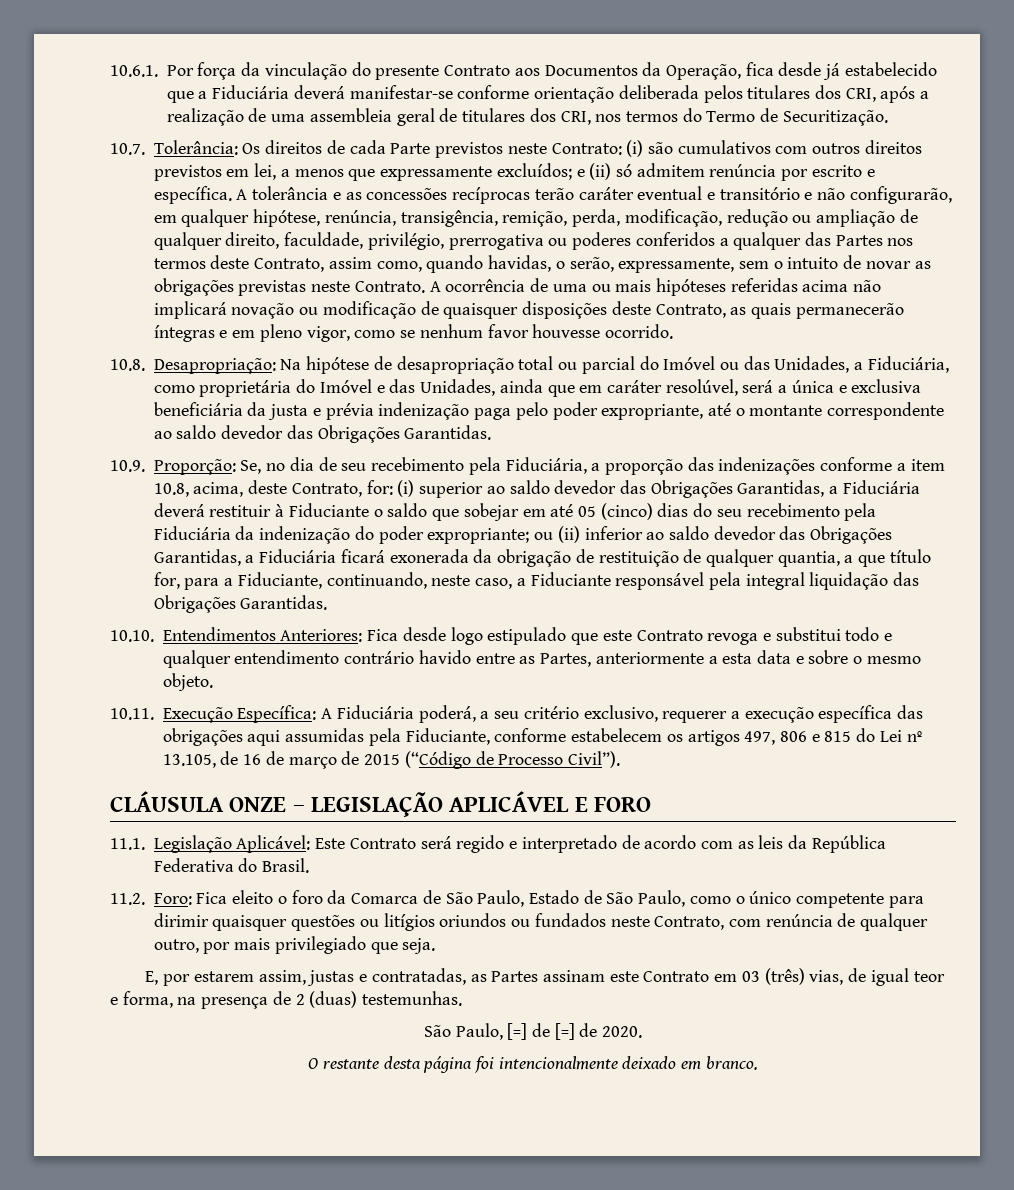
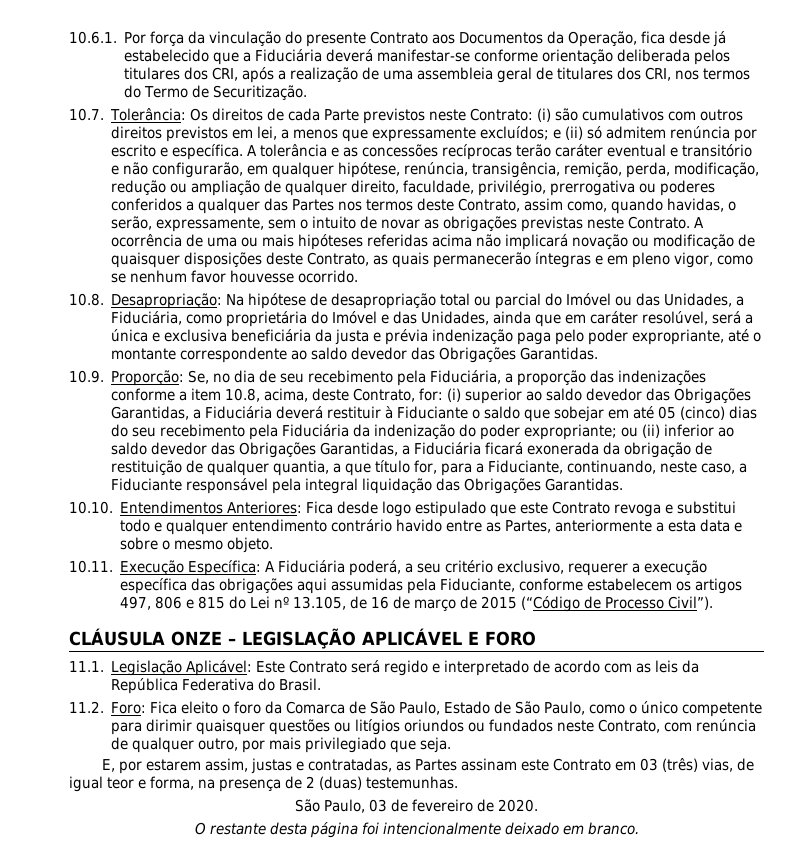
- São Paulo, [=] de [=] de 2020.
+ São Paulo, 03 de fevereiro de 2020.

